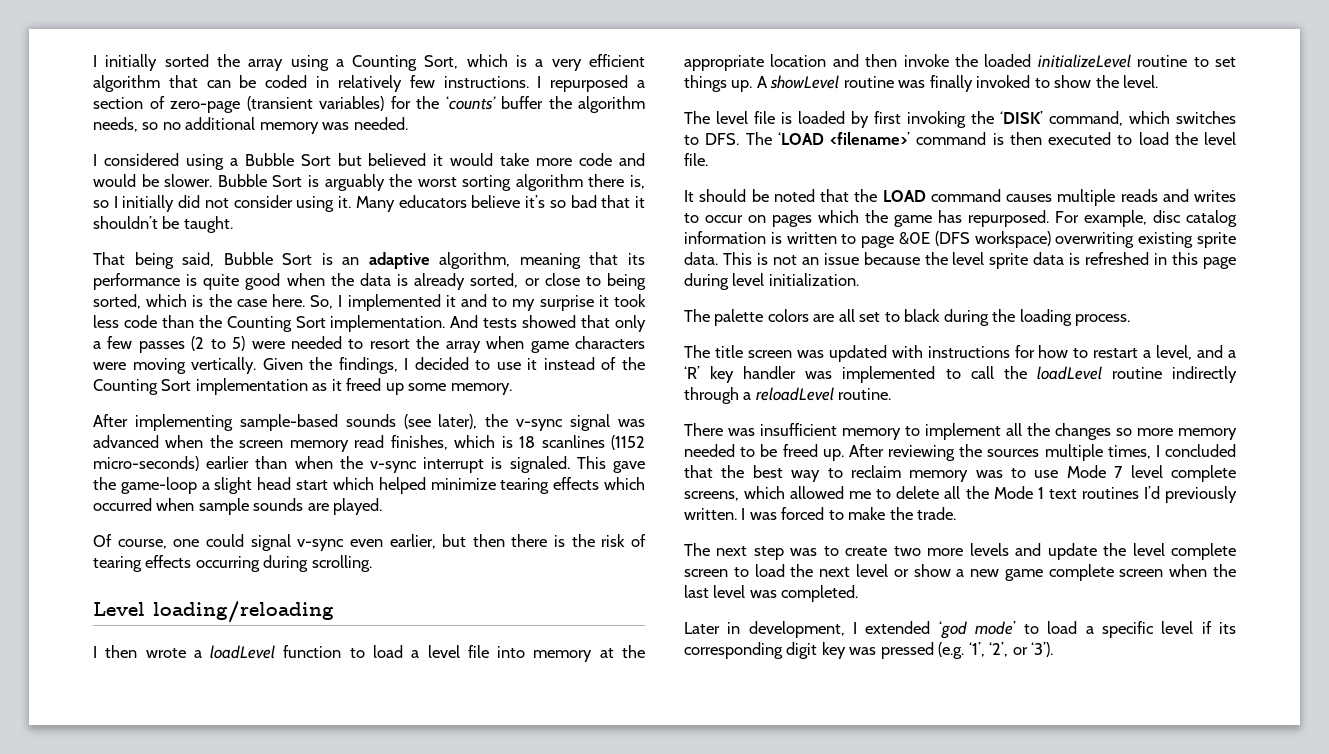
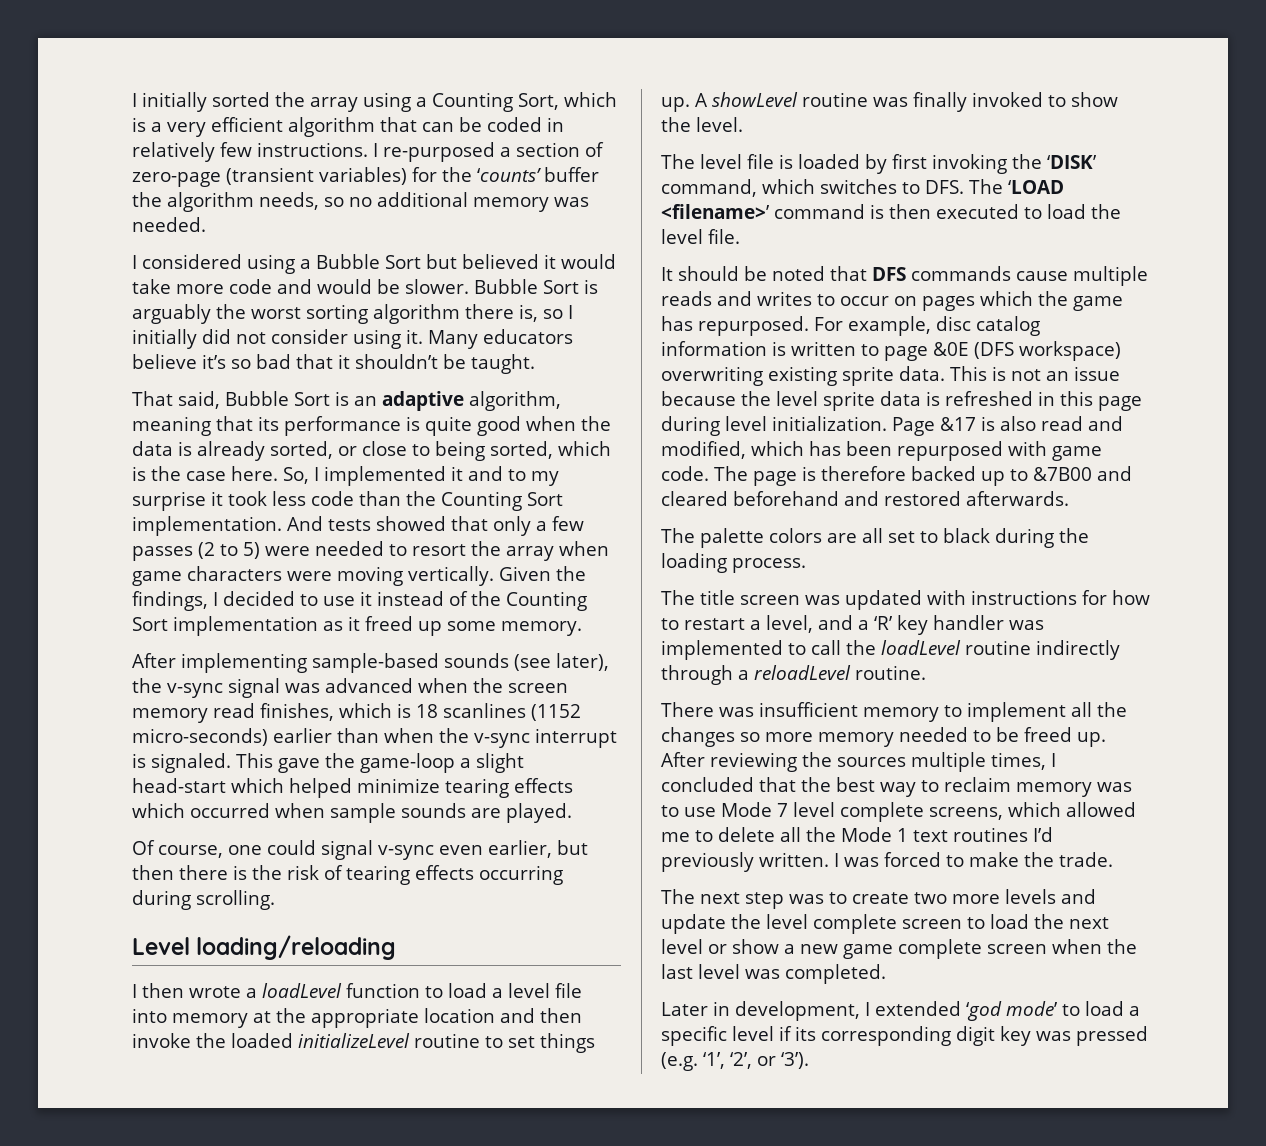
- I repurposed a section of zero-page (transient variables) for the ‘counts’ buffer the algorithm needs, so no additional memory was needed.
+ I re-purposed a section of zero-page (transient variables) for the ‘counts’ buffer the algorithm needs, so no additional memory was needed.
- That being said, Bubble Sort is an adaptive algorithm, meaning that its performance is quite good when the data is already sorted, or close to being sorted, which is the case here.
+ That said, Bubble Sort is an adaptive algorithm, meaning that its performance is quite good when the data is already sorted, or close to being sorted, which is the case here.
- This gave the game-loop a slight head start which helped minimize tearing effects which occurred when sample sounds are played.
+ This gave the game-loop a slight head-start which helped minimize tearing effects which occurred when sample sounds are played.
- It should be noted that the LOAD command causes multiple reads and writes to occur on pages which the game has repurposed.
+ It should be noted that DFS commands cause multiple reads and writes to occur on pages which the game has repurposed.
+ Page &17 is also read and modified, which has been repurposed with game code. The page is therefore backed up to &7B00 and cleared beforehand and restored afterwards.

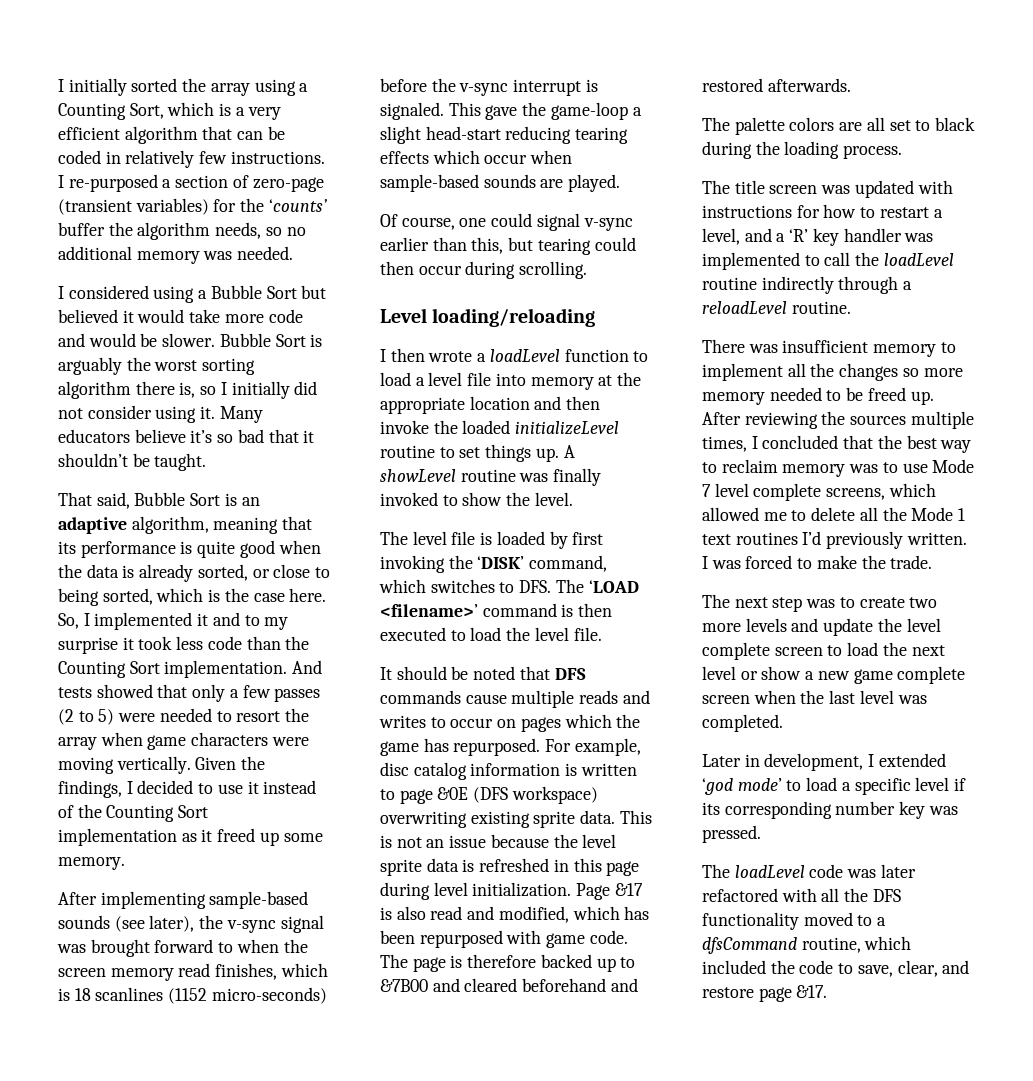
- After implementing sample-based sounds (see later), the v-sync signal was advanced when the screen memory read finishes, which is 18 scanlines (1152 micro-seconds) earlier than when the v-sync interrupt is signaled.
+ After implementing sample-based sounds (see later), the v-sync signal was brought forward to when the screen memory read finishes, which is 18 scanlines (1152 micro-seconds) before the v-sync interrupt is signaled.
- This gave the game-loop a slight head-start which helped minimize tearing effects which occurred when sample sounds are played.
+ This gave the game-loop a slight head-start reducing tearing effects which occur when sample-based sounds are played.
- Of course, one could signal v-sync even earlier, but then there is the risk of tearing effects occurring during scrolling.
+ Of course, one could signal v-sync earlier than this, but tearing could then occur during scrolling.
- Later in development, I extended ‘god mode’ to load a specific level if its corresponding digit key was pressed (e.g. ‘1’, ‘2’, or ‘3’).
+ Later in development, I extended ‘god mode’ to load a specific level if its corresponding number key was pressed.
+ The loadLevel code was later refactored with all the DFS functionality moved to a dfsCommand routine, which included the code to save, clear, and restore page &17.

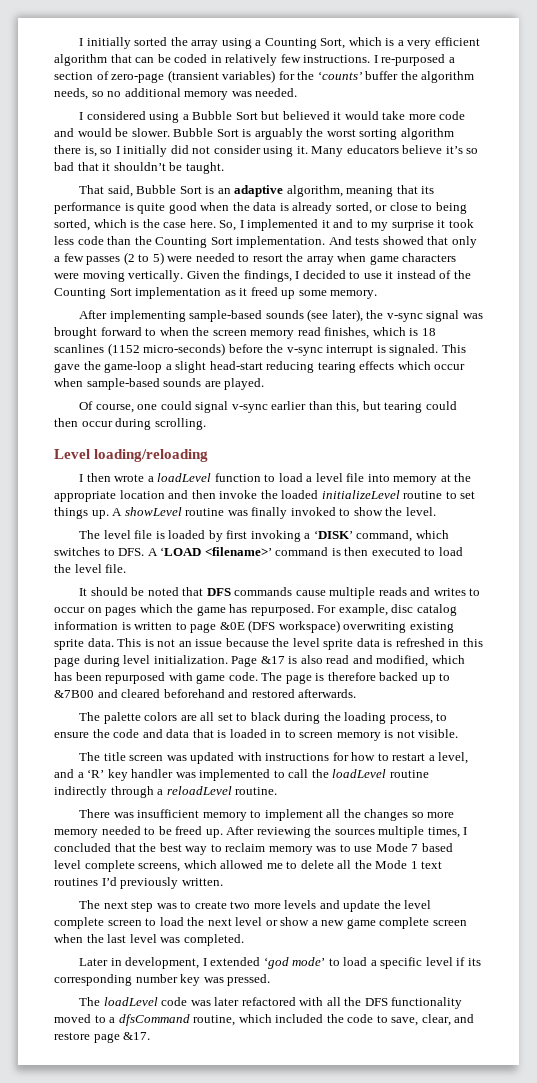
- The level file is loaded by first invoking the ‘DISK’ command, which switches to DFS. The ‘LOAD <filename>’ command is then executed to load the level file.
+ The level file is loaded by first invoking a ‘DISK’ command, which switches to DFS. A ‘LOAD <filename>’ command is then executed to load the level file.
- The palette colors are all set to black during the loading process.
+ The palette colors are all set to black during the loading process, to ensure the code and data that is loaded in to screen memory is not visible.
- After reviewing the sources multiple times, I concluded that the best way to reclaim memory was to use Mode 7 level complete screens, which allowed me to delete all the Mode 1 text routines I’d previously written. I was forced to make the trade.
+ After reviewing the sources multiple times, I concluded that the best way to reclaim memory was to use Mode 7 based level complete screens, which allowed me to delete all the Mode 1 text routines I’d previously written.

